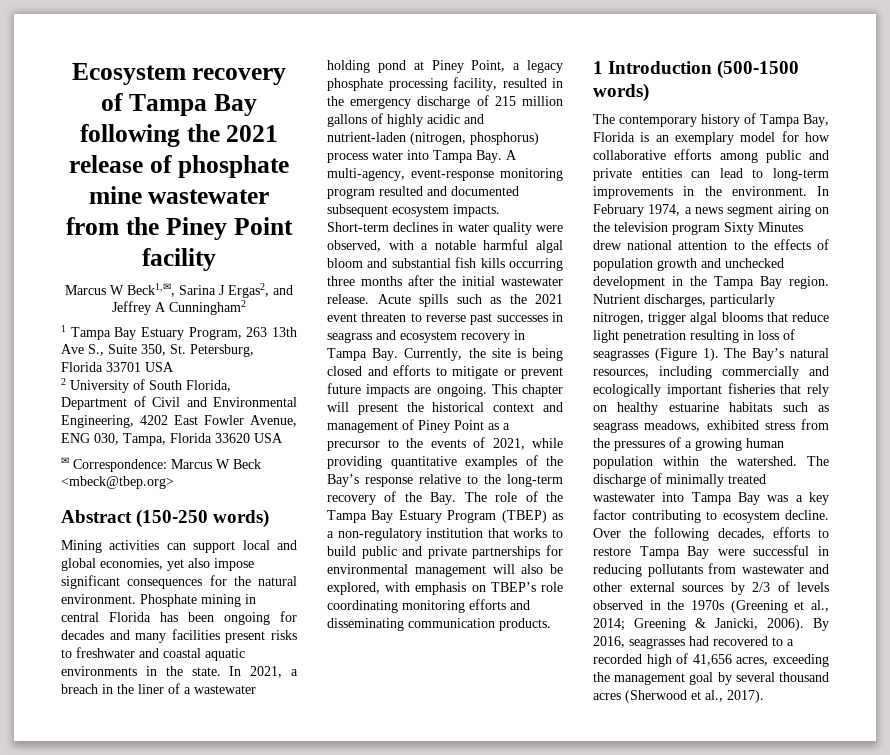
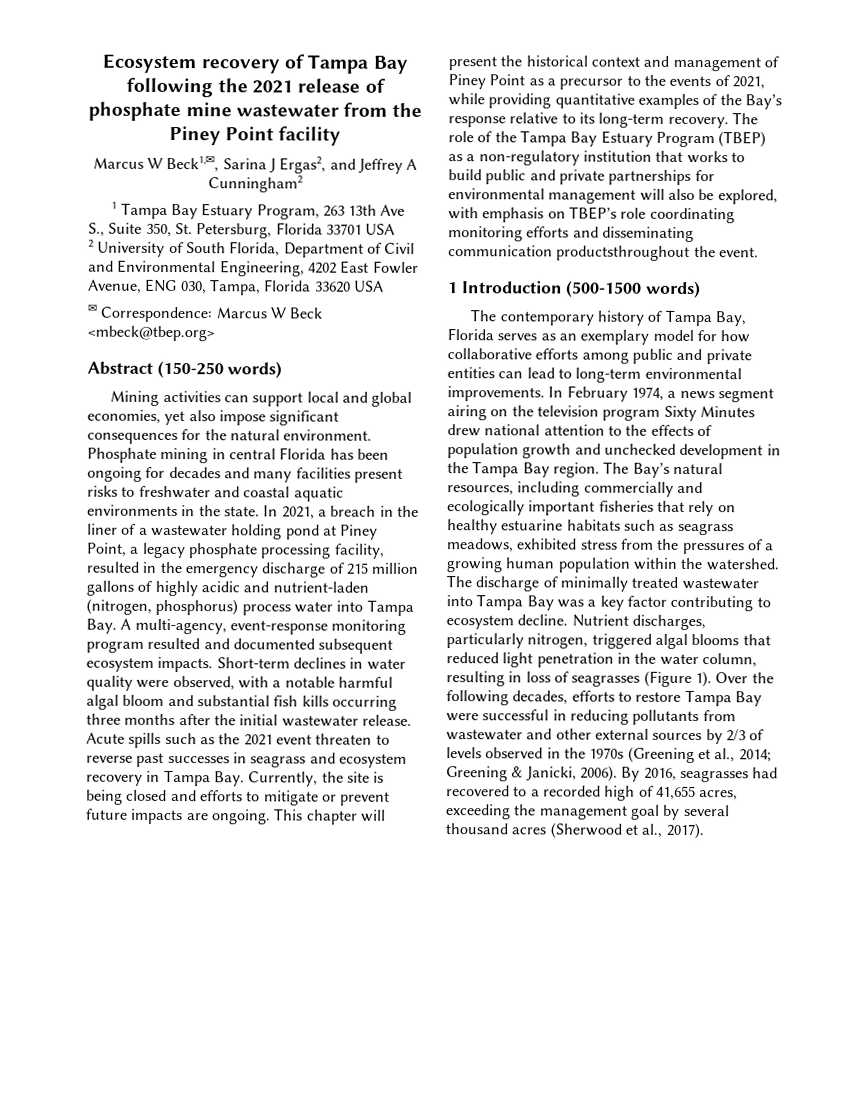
- This chapter will present the historical context and management of Piney Point as a precursor to the events of 2021, while providing quantitative examples of the Bay’s response relative to the long-term recovery of the Bay. The role of the Tampa Bay Estuary Program (TBEP) as a non-regulatory institution that works to build public and private partnerships for environmental management will also be explored, with emphasis on TBEP’s role coordinating monitoring efforts and disseminating communication products.
+ This chapter will present the historical context and management of Piney Point as a precursor to the events of 2021, while providing quantitative examples of the Bay’s response relative to its long-term recovery. The role of the Tampa Bay Estuary Program (TBEP) as a non-regulatory institution that works to build public and private partnerships for environmental management will also be explored, with emphasis on TBEP’s role coordinating monitoring efforts and disseminating communication productsthroughout the event.
- The contemporary history of Tampa Bay, Florida is an exemplary model for how collaborative efforts among public and private entities can lead to long-term improvements in the environment.
+ The contemporary history of Tampa Bay, Florida serves as an exemplary model for how collaborative efforts among public and private entities can lead to long-term environmental improvements.
- Nutrient discharges, particularly nitrogen, trigger algal blooms that reduce light penetration resulting in loss of seagrasses (Figure 1).
+ Nutrient discharges, particularly nitrogen, triggered algal blooms that reduced light penetration in the water column, resulting in loss of seagrasses (Figure 1).
- By 2016, seagrasses had recovered to a recorded high of 41,656 acres, exceeding the management goal by several thousand acres (Sherwood et al., 2017).
+ By 2016, seagrasses had recovered to a recorded high of 41,655 acres, exceeding the management goal by several thousand acres (Sherwood et al., 2017).

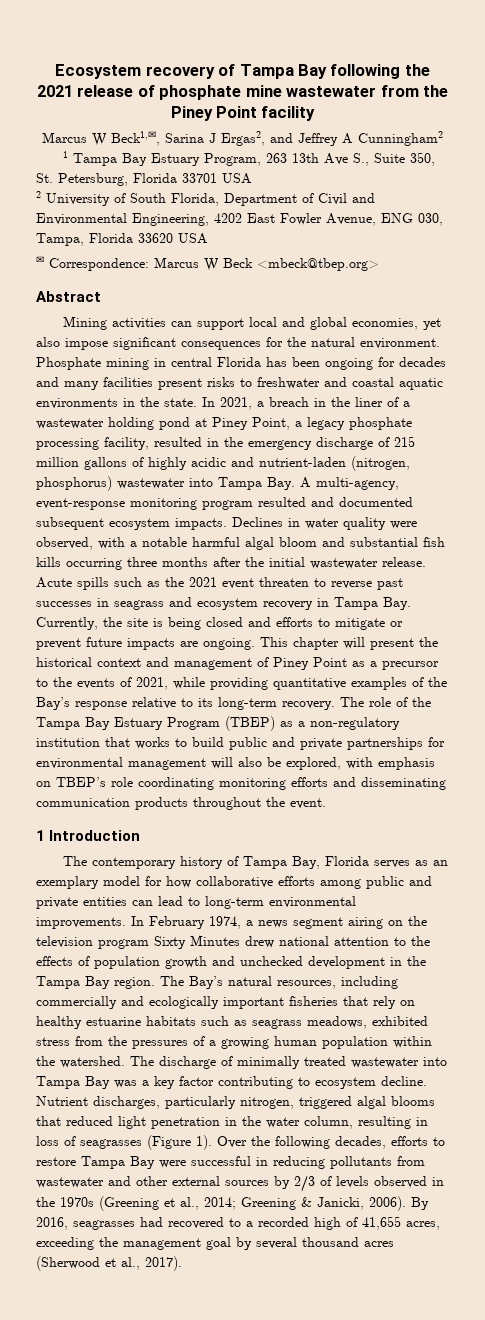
- Abstract (150-250 words)
+ Abstract
- In 2021, a breach in the liner of a wastewater holding pond at Piney Point, a legacy phosphate processing facility, resulted in the emergency discharge of 215 million gallons of highly acidic and nutrient-laden (nitrogen, phosphorus) process water into Tampa Bay. A multi-agency, event-response monitoring program resulted and documented subsequent ecosystem impacts.
+ In 2021, a breach in the liner of a wastewater holding pond at Piney Point, a legacy phosphate processing facility, resulted in the emergency discharge of 215 million gallons of highly acidic and nutrient-laden (nitrogen, phosphorus) wastewater into Tampa Bay. A multi-agency, event-response monitoring program resulted and documented subsequent ecosystem impacts.
- Short-term declines in water quality were observed, with a notable harmful algal bloom and substantial fish kills occurring three months after the initial wastewater release.
+ Declines in water quality were observed, with a notable harmful algal bloom and substantial fish kills occurring three months after the initial wastewater release.
- The role of the Tampa Bay Estuary Program (TBEP) as a non-regulatory institution that works to build public and private partnerships for environmental management will also be explored, with emphasis on TBEP’s role coordinating monitoring efforts and disseminating communication productsthroughout the event.
+ The role of the Tampa Bay Estuary Program (TBEP) as a non-regulatory institution that works to build public and private partnerships for environmental management will also be explored, with emphasis on TBEP’s role coordinating monitoring efforts and disseminating communication products throughout the event.
- 1 Introduction (500-1500 words)
+ 1 Introduction

